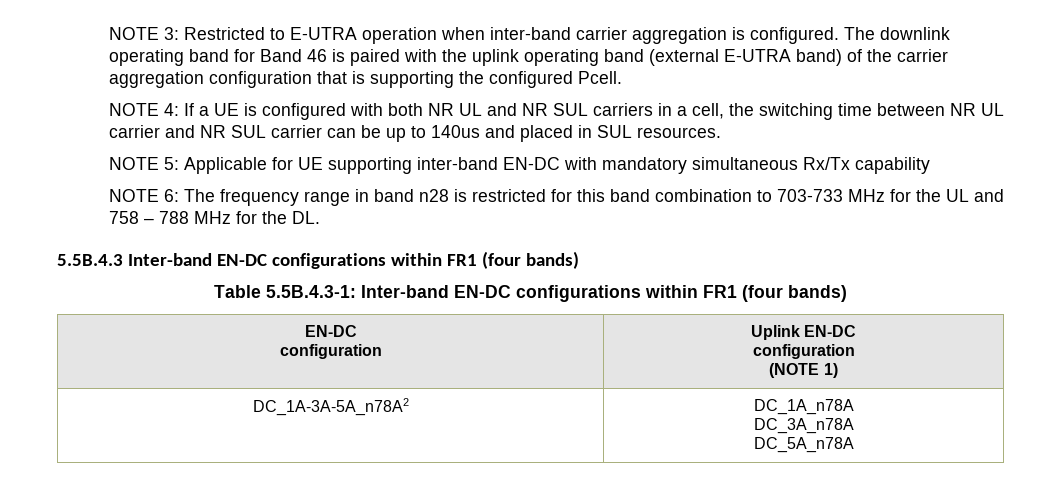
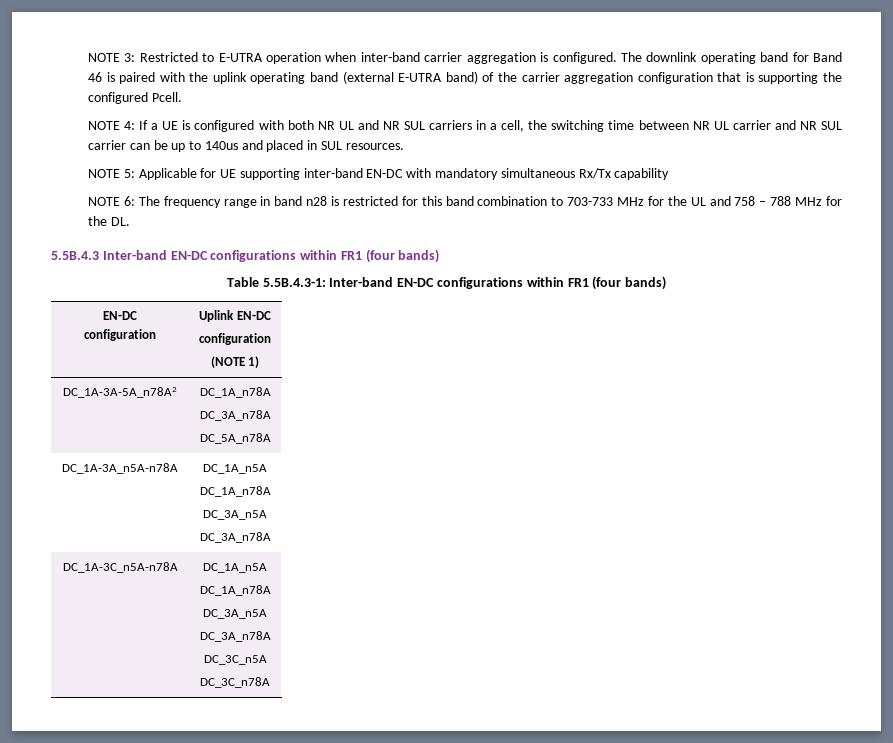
+ DC_1A-3A_n5A-n78A | DC_1A_n5A
+ DC_1A_n78A
+ DC_3A_n5A
+ DC_3A_n78A
+ DC_1A-3C_n5A-n78A | DC_1A_n5A
+ DC_1A_n78A
+ DC_3A_n5A
+ DC_3A_n78A
+ DC_3C_n5A
+ DC_3C_n78A

